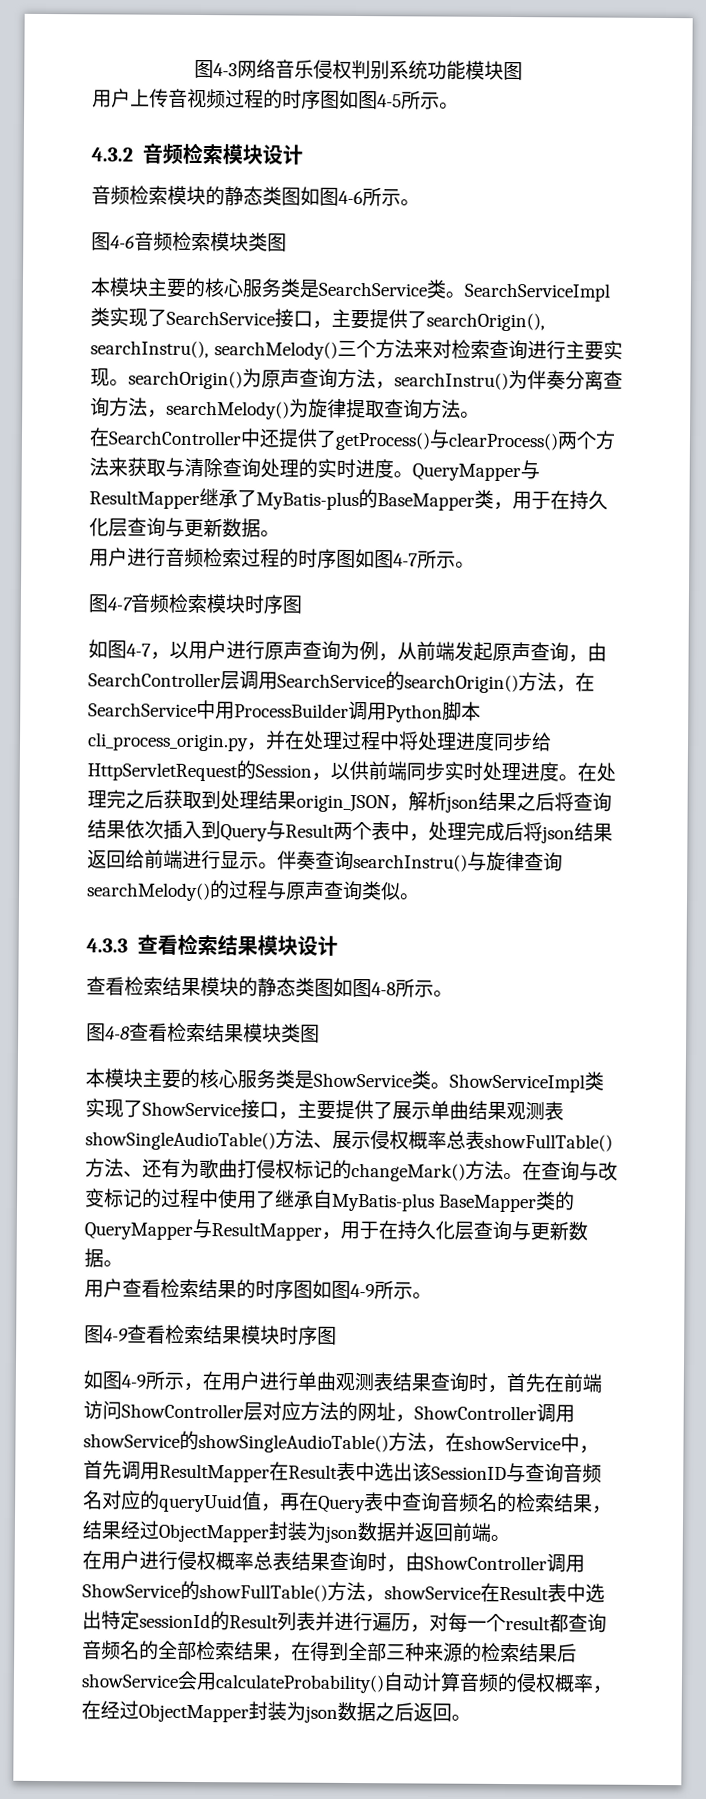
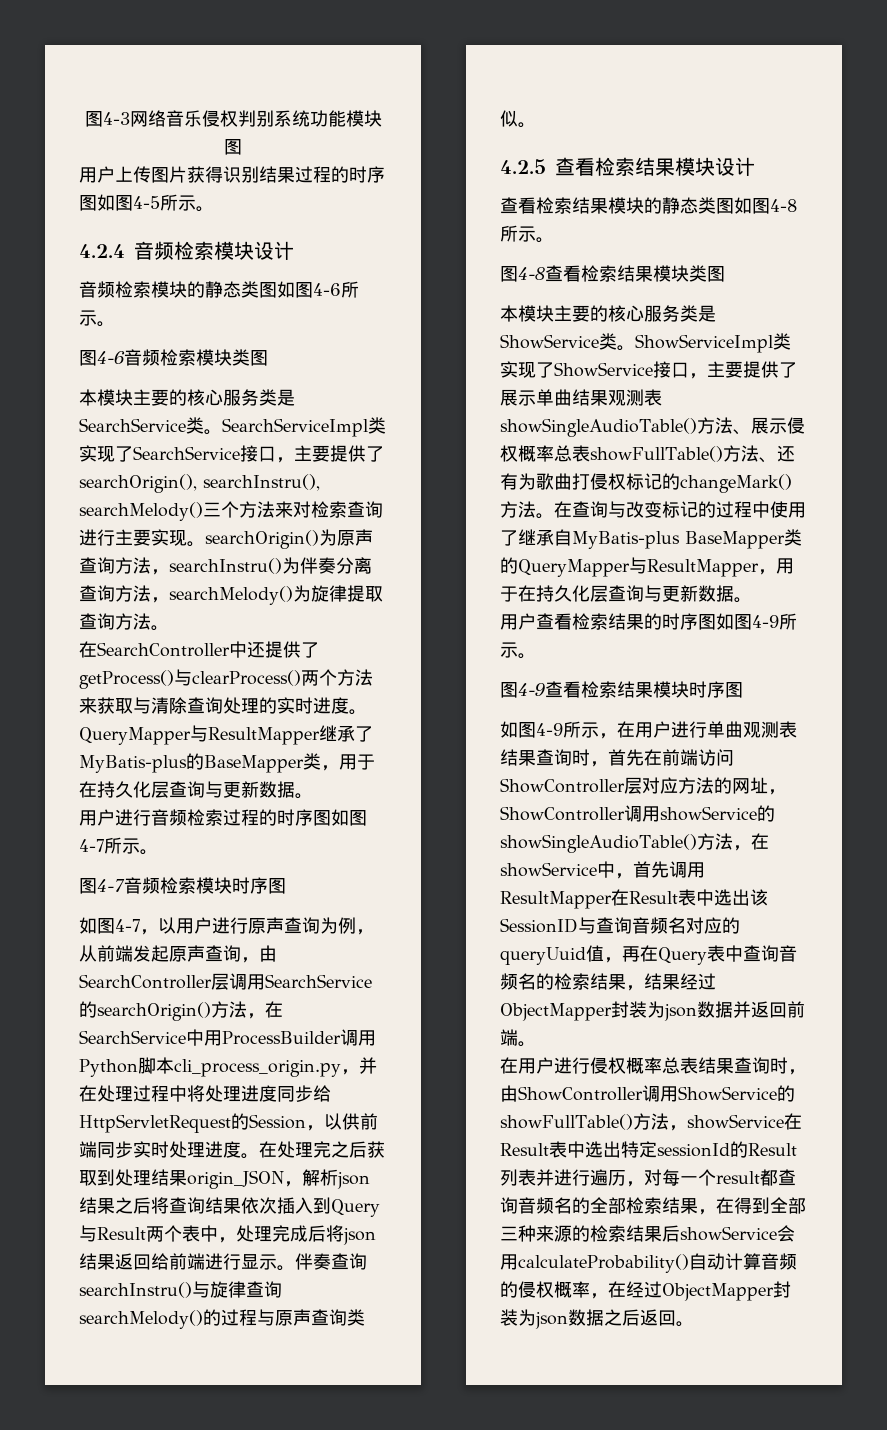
- 用户上传音视频过程的时序图如图4-5所示。
+ 用户上传图片获得识别结果过程的时序图如图4-5所示。
- 4.3.2音频检索模块设计
+ 4.2.4音频检索模块设计
- 4.3.3查看检索结果模块设计
+ 4.2.5查看检索结果模块设计

